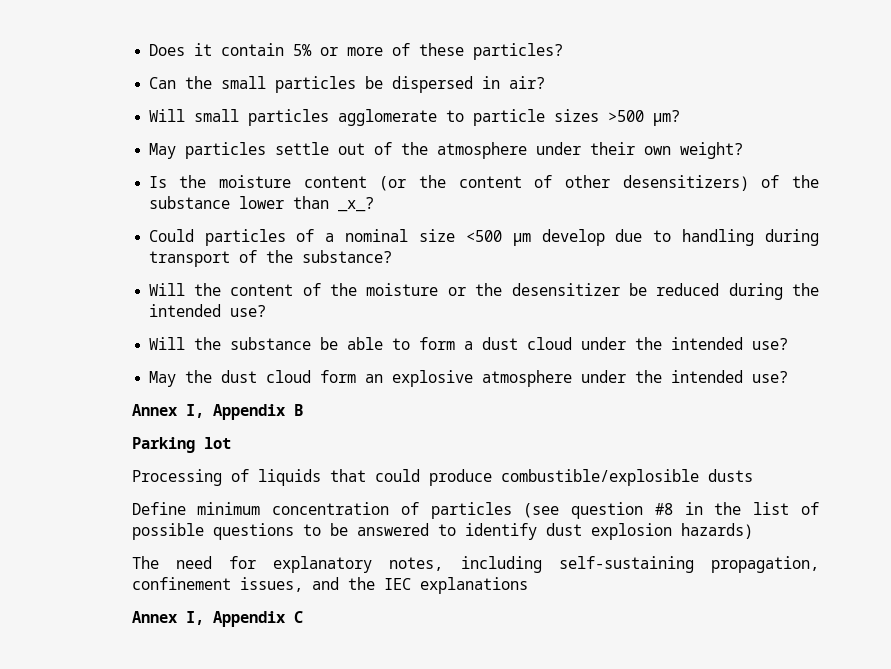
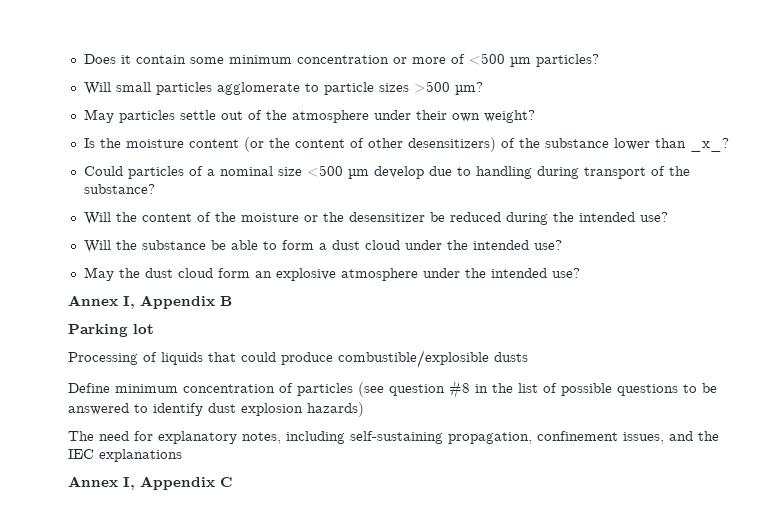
- Does it contain 5% or more of these particles?
+ Does it contain some minimum concentration or more of <500 µm particles?
- Can the small particles be dispersed in air?

